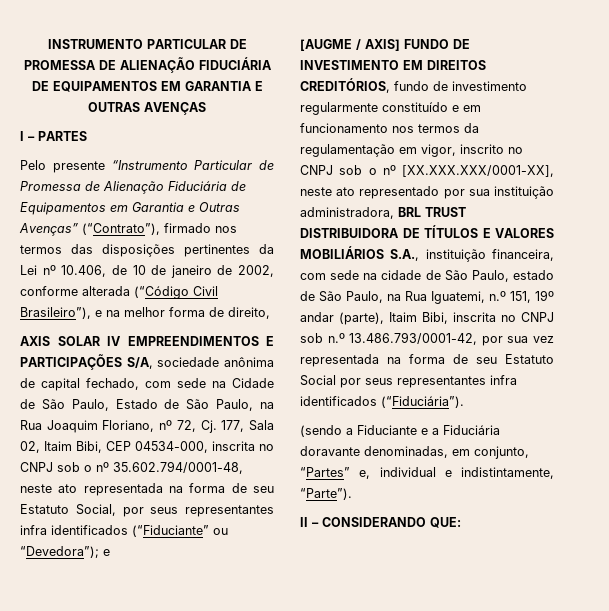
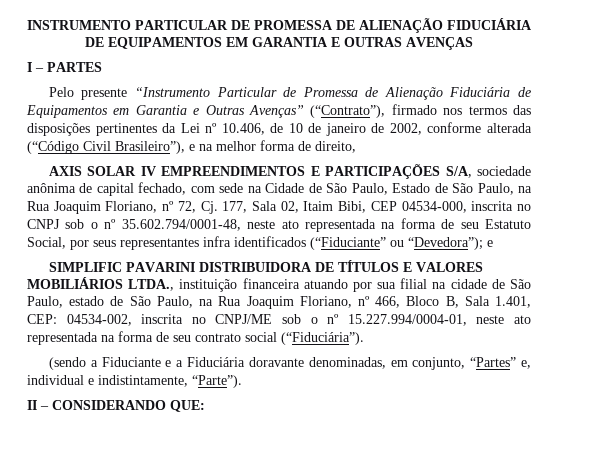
- [AUGME / AXIS] FUNDO DE INVESTIMENTO EM DIREITOS CREDITÓRIOS, fundo de investimento regularmente constituído e em funcionamento nos termos da regulamentação em vigor, inscrito no CNPJ sob o nº [XX.XXX.XXX/0001-XX], neste ato representado por sua instituição administradora, BRL TRUST DISTRIBUIDORA DE TÍTULOS E VALORES MOBILIÁRIOS S.A., instituição financeira, com sede na cidade de São Paulo, estado de São Paulo, na Rua Iguatemi, n.º 151, 19º andar (parte), Itaim Bibi, inscrita no CNPJ sob n.º 13.486.793/0001-42, por sua vez representada na forma de seu Estatuto Social por seus representantes infra identificados (“Fiduciária”).
+ SIMPLIFIC PAVARINI DISTRIBUIDORA DE TÍTULOS E VALORES MOBILIÁRIOS LTDA., instituição financeira atuando por sua filial na cidade de São Paulo, estado de São Paulo, na Rua Joaquim Floriano, nº 466, Bloco B, Sala 1.401, CEP: 04534-002, inscrita no CNPJ/ME sob o nº 15.227.994/0004-01, neste ato representada na forma de seu contrato social (“Fiduciária”).

